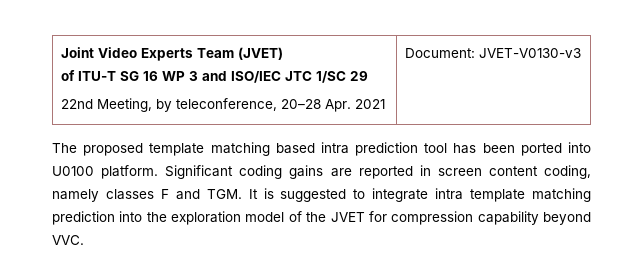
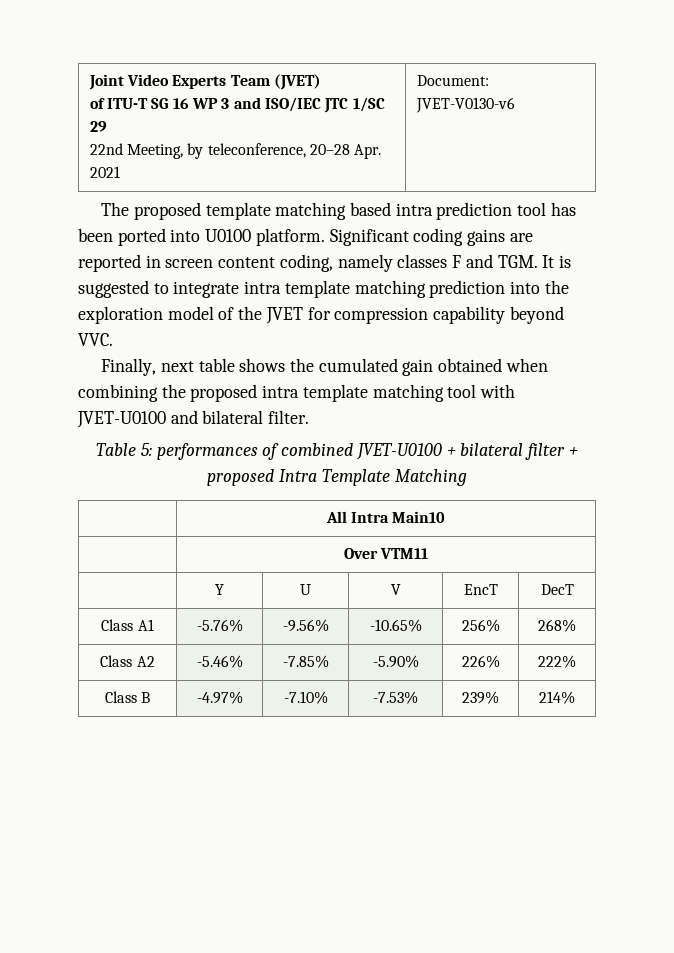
  Joint Video Experts Team (JVET)
  of ITU-T SG 16 WP 3 and ISO/IEC JTC 1/SC 29
- 22nd Meeting, by teleconference, 20–28 Apr. 2021 | Document: JVET-V0130-v3
+ 22nd Meeting, by teleconference, 20–28 Apr. 2021 | Document: JVET-V0130-v6
+ Finally, next table shows the cumulated gain obtained when combining the proposed intra template matching tool with JVET-U0100 and bilateral filter.
+ Table 5: performances of combined JVET-U0100 + bilateral filter + proposed Intra Template Matching
+ | All Intra Main10
+ | Over VTM11
+ | Y | U | V | EncT | DecT
+ Class A1 | -5.76% | -9.56% | -10.65% | 256% | 268%
+ Class A2 | -5.46% | -7.85% | -5.90% | 226% | 222%
+ Class B | -4.97% | -7.10% | -7.53% | 239% | 214%

